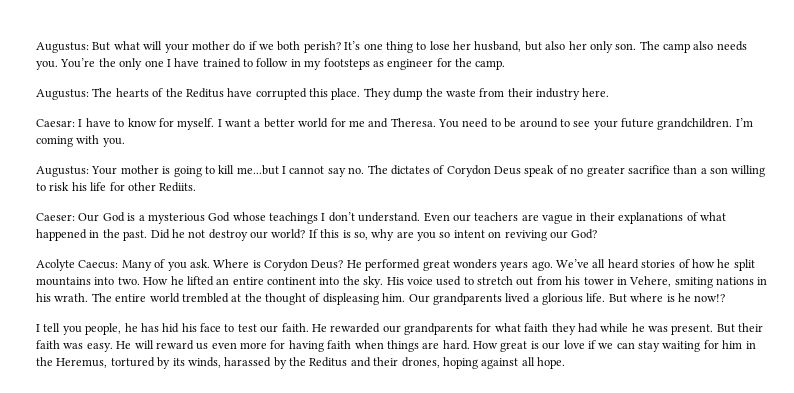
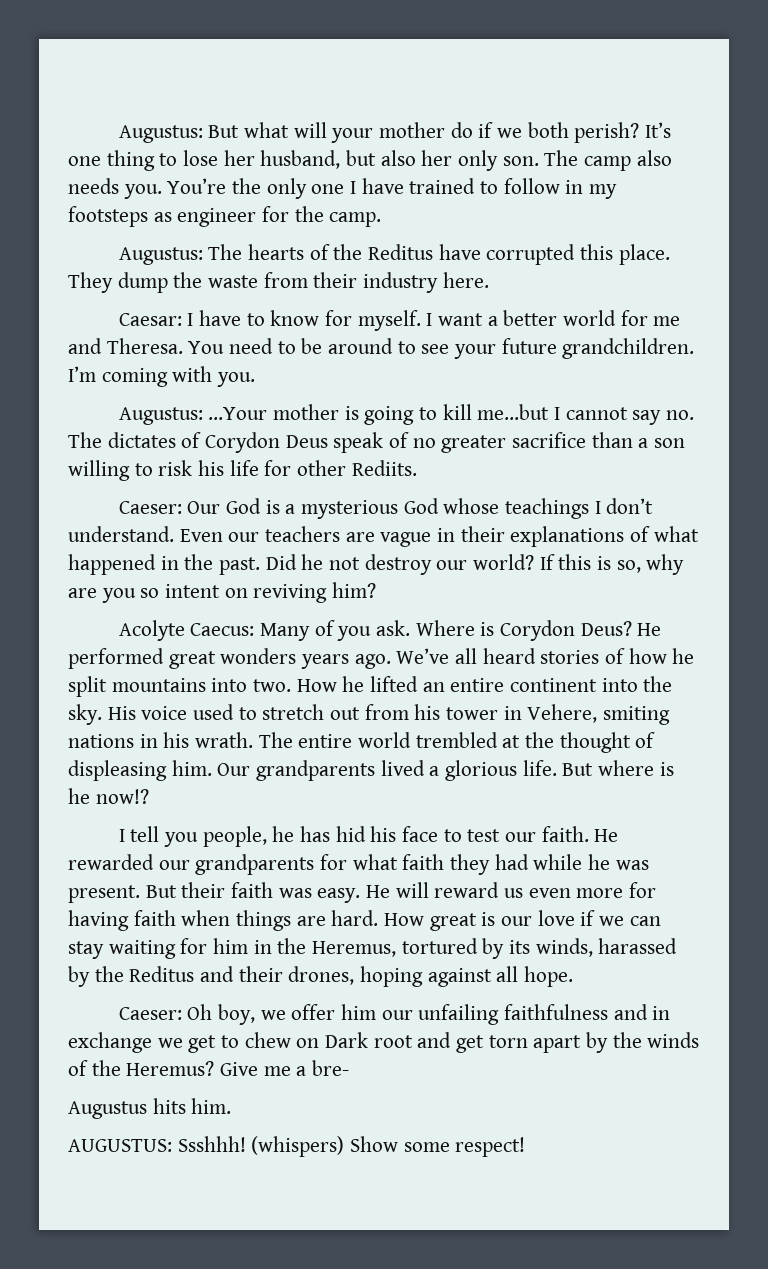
- Augustus: Your mother is going to kill me...but I cannot say no. The dictates of Corydon Deus speak of no greater sacrifice than a son willing to risk his life for other Rediits.
+ Augustus: …Your mother is going to kill me...but I cannot say no. The dictates of Corydon Deus speak of no greater sacrifice than a son willing to risk his life for other Rediits.
- If this is so, why are you so intent on reviving our God?
+ If this is so, why are you so intent on reviving him?
+ Caeser: Oh boy, we offer him our unfailing faithfulness and in exchange we get to chew on Dark root and get torn apart by the winds of the Heremus? Give me a bre-
+ Augustus hits him.
+ AUGUSTUS: Ssshhh! (whispers) Show some respect!

